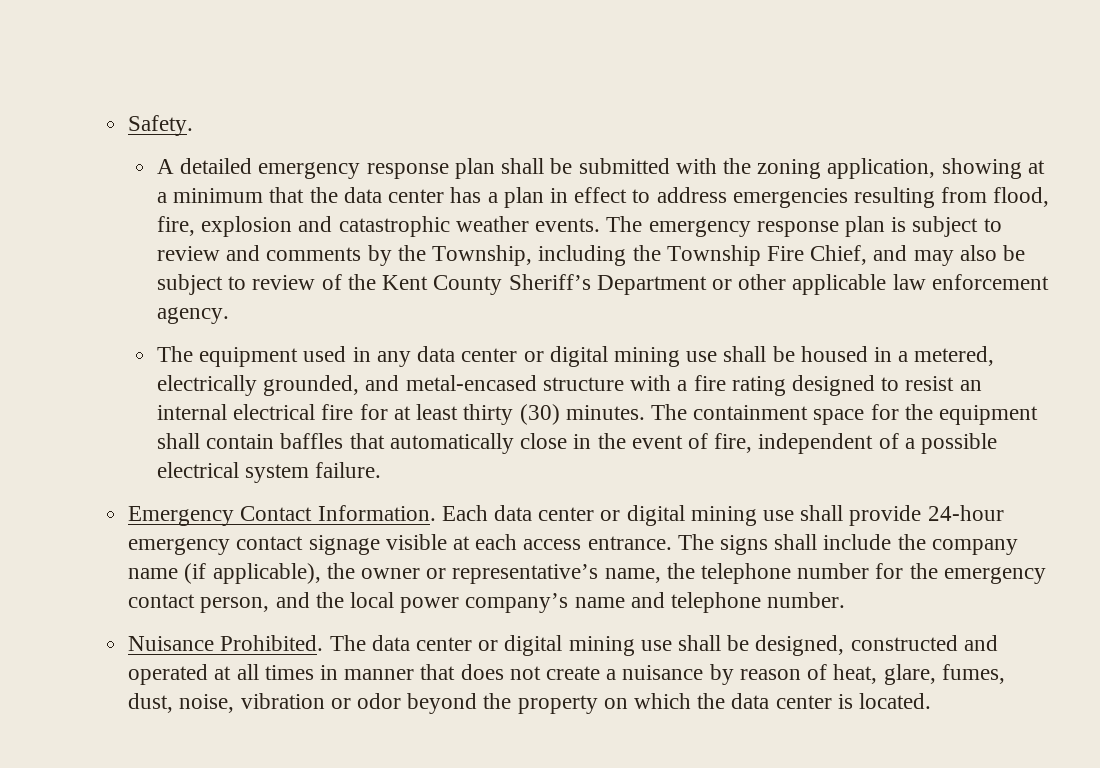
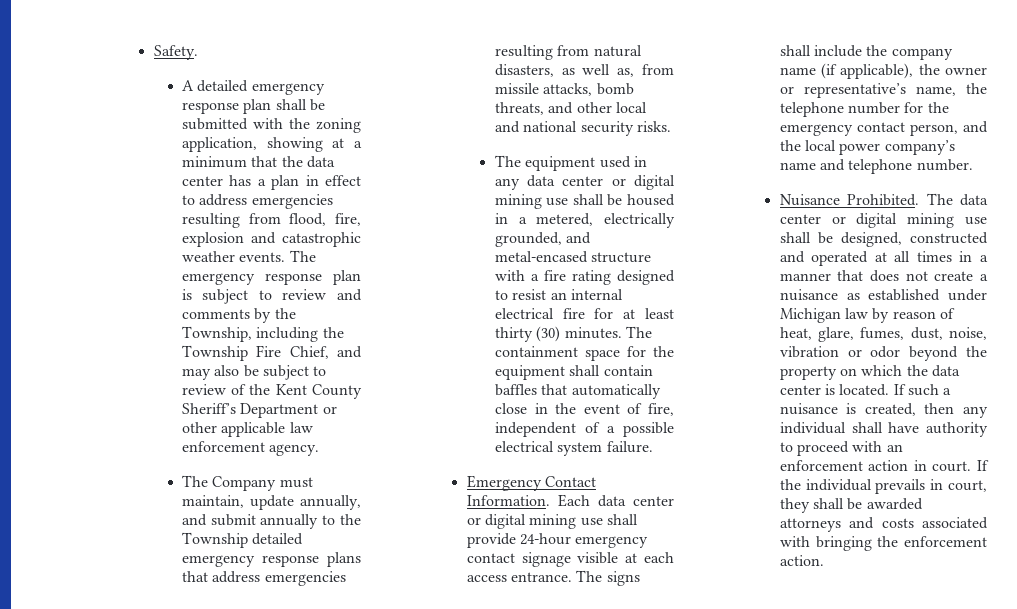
+ The Company must maintain, update annually, and submit annually to the Township detailed emergency response plans that address emergencies resulting from natural disasters, as well as, from missile attacks, bomb threats, and other local and national security risks.
- The data center or digital mining use shall be designed, constructed and operated at all times in manner that does not create a nuisance by reason of heat, glare, fumes, dust, noise, vibration or odor beyond the property on which the data center is located.
+ The data center or digital mining use shall be designed, constructed and operated at all times in a manner that does not create a nuisance as established under Michigan law by reason of heat, glare, fumes, dust, noise, vibration or odor beyond the property on which the data center is located.
+ If such a nuisance is created, then any individual shall have authority to proceed with an enforcement action in court. If the individual prevails in court, they shall be awarded attorneys and costs associated with bringing the enforcement action.

